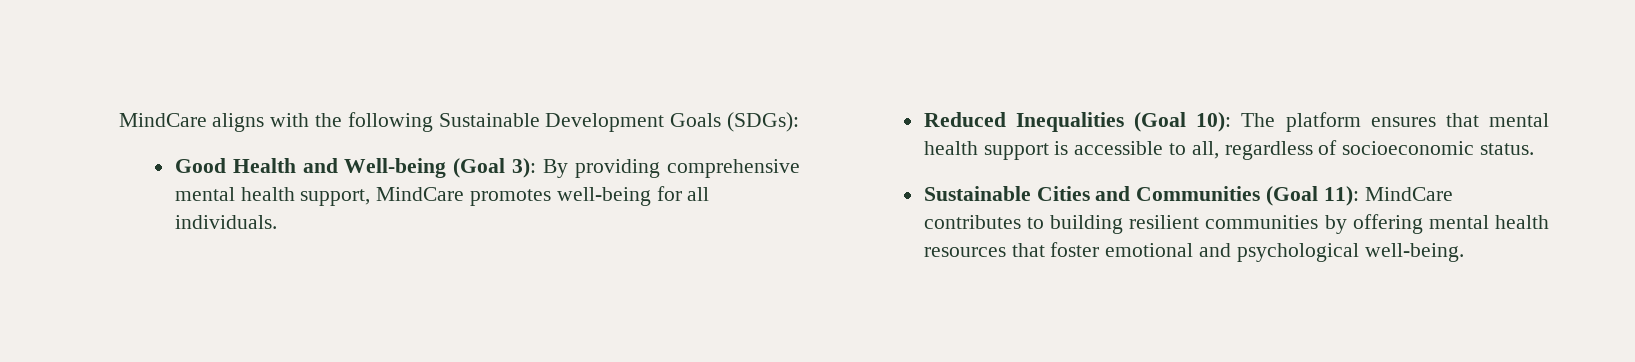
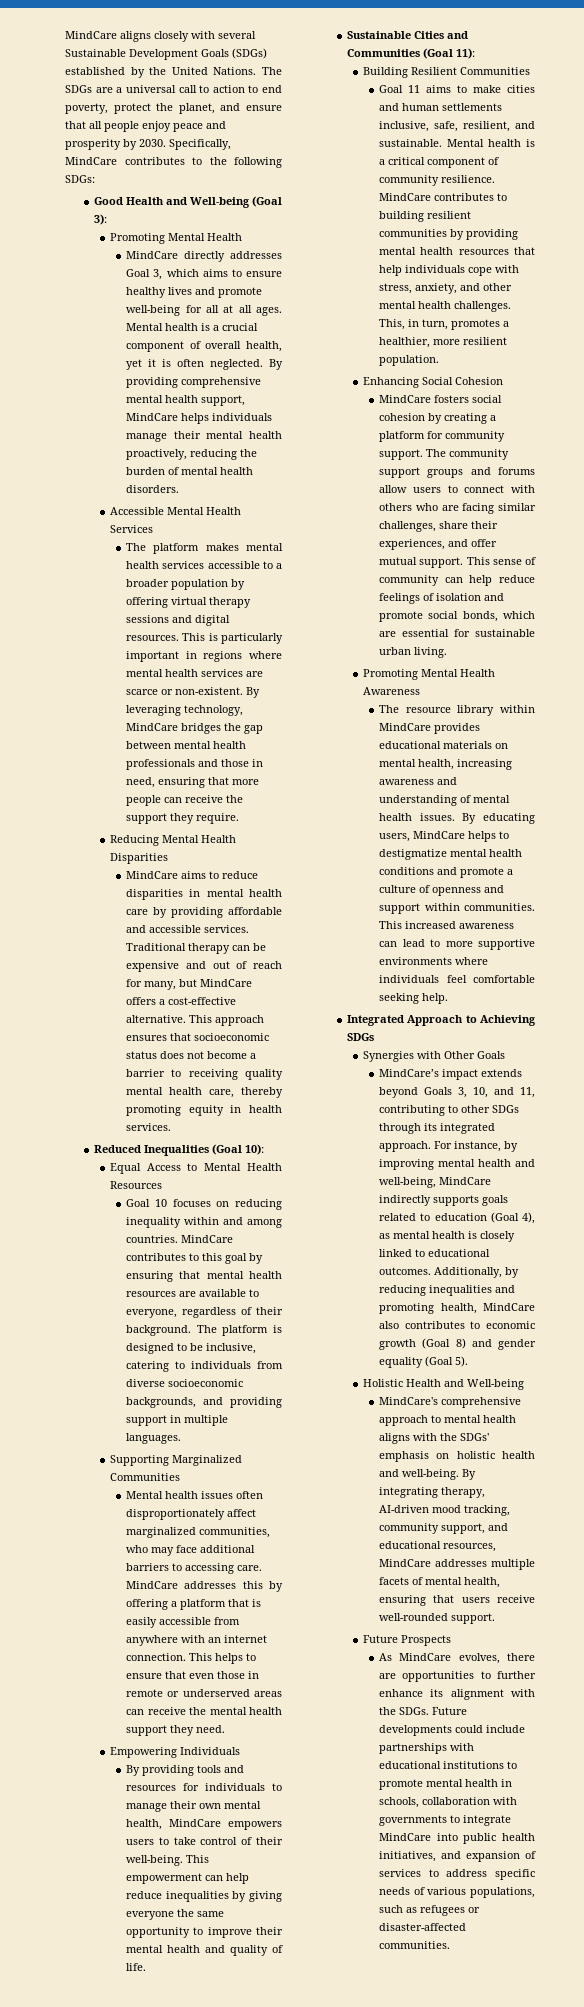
- MindCare aligns with the following Sustainable Development Goals (SDGs):
+ MindCare aligns closely with several Sustainable Development Goals (SDGs) established by the United Nations. The SDGs are a universal call to action to end poverty, protect the planet, and ensure that all people enjoy peace and prosperity by 2030. Specifically, MindCare contributes to the following SDGs:
- Good Health and Well-being (Goal 3): By providing comprehensive mental health support, MindCare promotes well-being for all individuals.
- Reduced Inequalities (Goal 10): The platform ensures that mental health support is accessible to all, regardless of socioeconomic status.
+ Good Health and Well-being (Goal 3):
+ Promoting Mental Health
+ MindCare directly addresses Goal 3, which aims to ensure healthy lives and promote well-being for all at all ages. Mental health is a crucial component of overall health, yet it is often neglected. By providing comprehensive mental health support, MindCare helps individuals manage their mental health proactively, reducing the burden of mental health disorders.
+ Accessible Mental Health Services
+ The platform makes mental health services accessible to a broader population by offering virtual therapy sessions and digital resources. This is particularly important in regions where mental health services are scarce or non-existent. By leveraging technology, MindCare bridges the gap between mental health professionals and those in need, ensuring that more people can receive the support they require.
+ Reducing Mental Health Disparities
+ MindCare aims to reduce disparities in mental health care by providing affordable and accessible services. Traditional therapy can be expensive and out of reach for many, but MindCare offers a cost-effective alternative. This approach ensures that socioeconomic status does not become a barrier to receiving quality mental health care, thereby promoting equity in health services.
+ Reduced Inequalities (Goal 10):
+ Equal Access to Mental Health Resources
+ Goal 10 focuses on reducing inequality within and among countries. MindCare contributes to this goal by ensuring that mental health resources are available to everyone, regardless of their background. The platform is designed to be inclusive, catering to individuals from diverse socioeconomic backgrounds, and providing support in multiple languages.
+ Supporting Marginalized Communities
+ Mental health issues often disproportionately affect marginalized communities, who may face additional barriers to accessing care. MindCare addresses this by offering a platform that is easily accessible from anywhere with an internet connection. This helps to ensure that even those in remote or underserved areas can receive the mental health support they need.
+ Empowering Individuals
+ By providing tools and resources for individuals to manage their own mental health, MindCare empowers users to take control of their well-being. This empowerment can help reduce inequalities by giving everyone the same opportunity to improve their mental health and quality of life.
- Sustainable Cities and Communities (Goal 11): MindCare contributes to building resilient communities by offering mental health resources that foster emotional and psychological well-being.
+ Sustainable Cities and Communities (Goal 11):
+ Building Resilient Communities
+ Goal 11 aims to make cities and human settlements inclusive, safe, resilient, and sustainable. Mental health is a critical component of community resilience. MindCare contributes to building resilient communities by providing mental health resources that help individuals cope with stress, anxiety, and other mental health challenges. This, in turn, promotes a healthier, more resilient population.
+ Enhancing Social Cohesion
+ MindCare fosters social cohesion by creating a platform for community support. The community support groups and forums allow users to connect with others who are facing similar challenges, share their experiences, and offer mutual support. This sense of community can help reduce feelings of isolation and promote social bonds, which are essential for sustainable urban living.
+ Promoting Mental Health Awareness
+ The resource library within MindCare provides educational materials on mental health, increasing awareness and understanding of mental health issues. By educating users, MindCare helps to destigmatize mental health conditions and promote a culture of openness and support within communities. This increased awareness can lead to more supportive environments where individuals feel comfortable seeking help.
+ Integrated Approach to Achieving SDGs
+ Synergies with Other Goals
+ MindCare’s impact extends beyond Goals 3, 10, and 11, contributing to other SDGs through its integrated approach. For instance, by improving mental health and well-being, MindCare indirectly supports goals related to education (Goal 4), as mental health is closely linked to educational outcomes. Additionally, by reducing inequalities and promoting health, MindCare also contributes to economic growth (Goal 8) and gender equality (Goal 5).
+ Holistic Health and Well-being
+ MindCare's comprehensive approach to mental health aligns with the SDGs' emphasis on holistic health and well-being. By integrating therapy, AI-driven mood tracking, community support, and educational resources, MindCare addresses multiple facets of mental health, ensuring that users receive well-rounded support.
+ Future Prospects
+ As MindCare evolves, there are opportunities to further enhance its alignment with the SDGs. Future developments could include partnerships with educational institutions to promote mental health in schools, collaboration with governments to integrate MindCare into public health initiatives, and expansion of services to address specific needs of various populations, such as refugees or disaster-affected communities.

